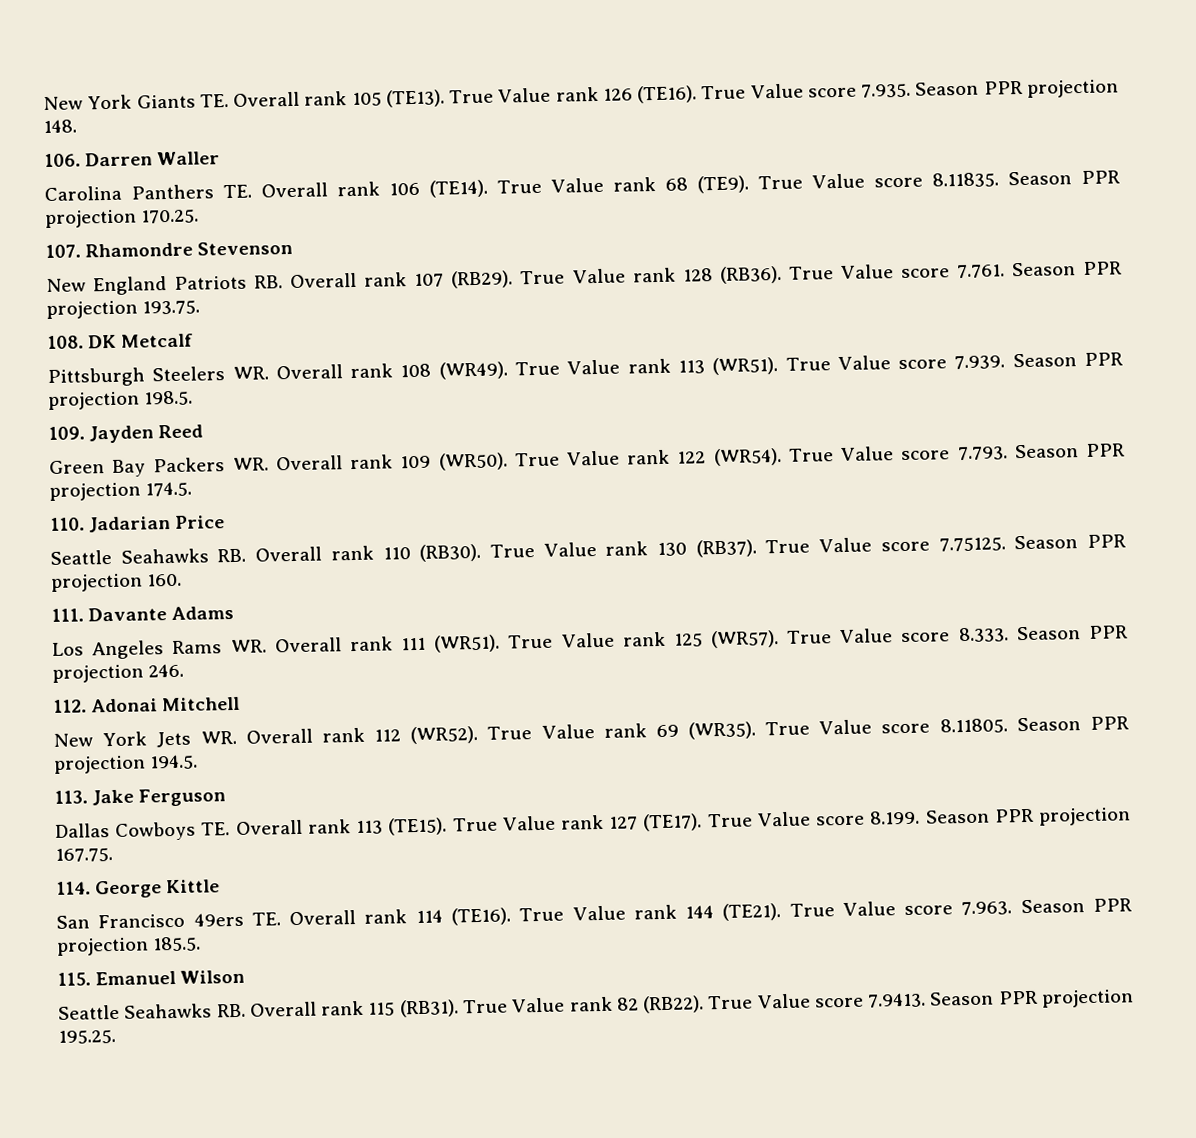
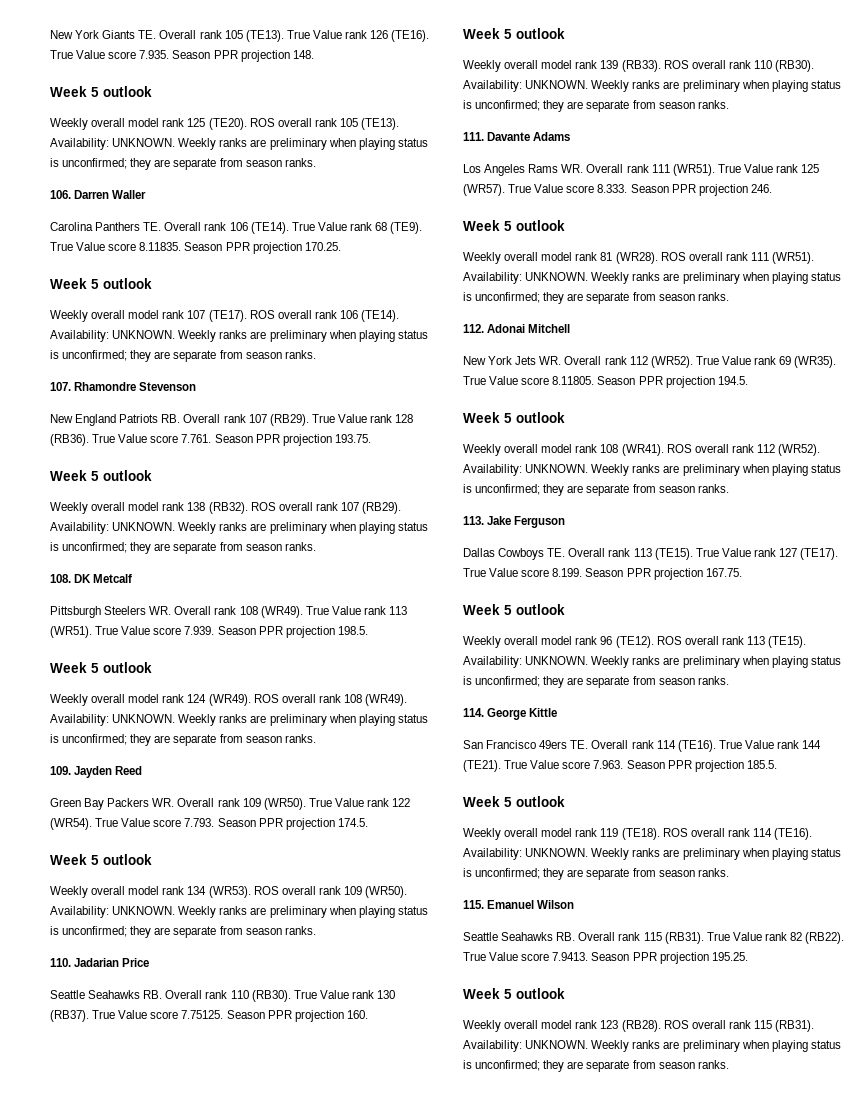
  True Value score 7.935. Season PPR projection 148.
+ Week 5 outlook
+ Weekly overall model rank 125 (TE20). ROS overall rank 105 (TE13). Availability: UNKNOWN. Weekly ranks are preliminary when playing status is unconfirmed; they are separate from season ranks.
  True Value score 8.11835. Season PPR projection 170.25.
+ Week 5 outlook
+ Weekly overall model rank 107 (TE17). ROS overall rank 106 (TE14). Availability: UNKNOWN. Weekly ranks are preliminary when playing status is unconfirmed; they are separate from season ranks.
  True Value score 7.761. Season PPR projection 193.75.
+ Week 5 outlook
+ Weekly overall model rank 138 (RB32). ROS overall rank 107 (RB29). Availability: UNKNOWN. Weekly ranks are preliminary when playing status is unconfirmed; they are separate from season ranks.
  True Value score 7.939. Season PPR projection 198.5.
+ Week 5 outlook
+ Weekly overall model rank 124 (WR49). ROS overall rank 108 (WR49). Availability: UNKNOWN. Weekly ranks are preliminary when playing status is unconfirmed; they are separate from season ranks.
  True Value score 7.793. Season PPR projection 174.5.
+ Week 5 outlook
+ Weekly overall model rank 134 (WR53). ROS overall rank 109 (WR50). Availability: UNKNOWN. Weekly ranks are preliminary when playing status is unconfirmed; they are separate from season ranks.
  True Value score 7.75125. Season PPR projection 160.
+ Week 5 outlook
+ Weekly overall model rank 139 (RB33). ROS overall rank 110 (RB30). Availability: UNKNOWN. Weekly ranks are preliminary when playing status is unconfirmed; they are separate from season ranks.
  True Value score 8.333. Season PPR projection 246.
+ Week 5 outlook
+ Weekly overall model rank 81 (WR28). ROS overall rank 111 (WR51). Availability: UNKNOWN. Weekly ranks are preliminary when playing status is unconfirmed; they are separate from season ranks.
  True Value score 8.11805. Season PPR projection 194.5.
+ Week 5 outlook
+ Weekly overall model rank 108 (WR41). ROS overall rank 112 (WR52). Availability: UNKNOWN. Weekly ranks are preliminary when playing status is unconfirmed; they are separate from season ranks.
  True Value score 8.199. Season PPR projection 167.75.
+ Week 5 outlook
+ Weekly overall model rank 96 (TE12). ROS overall rank 113 (TE15). Availability: UNKNOWN. Weekly ranks are preliminary when playing status is unconfirmed; they are separate from season ranks.
  True Value score 7.963. Season PPR projection 185.5.
+ Week 5 outlook
+ Weekly overall model rank 119 (TE18). ROS overall rank 114 (TE16). Availability: UNKNOWN. Weekly ranks are preliminary when playing status is unconfirmed; they are separate from season ranks.
  True Value score 7.9413. Season PPR projection 195.25.
+ Week 5 outlook
+ Weekly overall model rank 123 (RB28). ROS overall rank 115 (RB31). Availability: UNKNOWN. Weekly ranks are preliminary when playing status is unconfirmed; they are separate from season ranks.

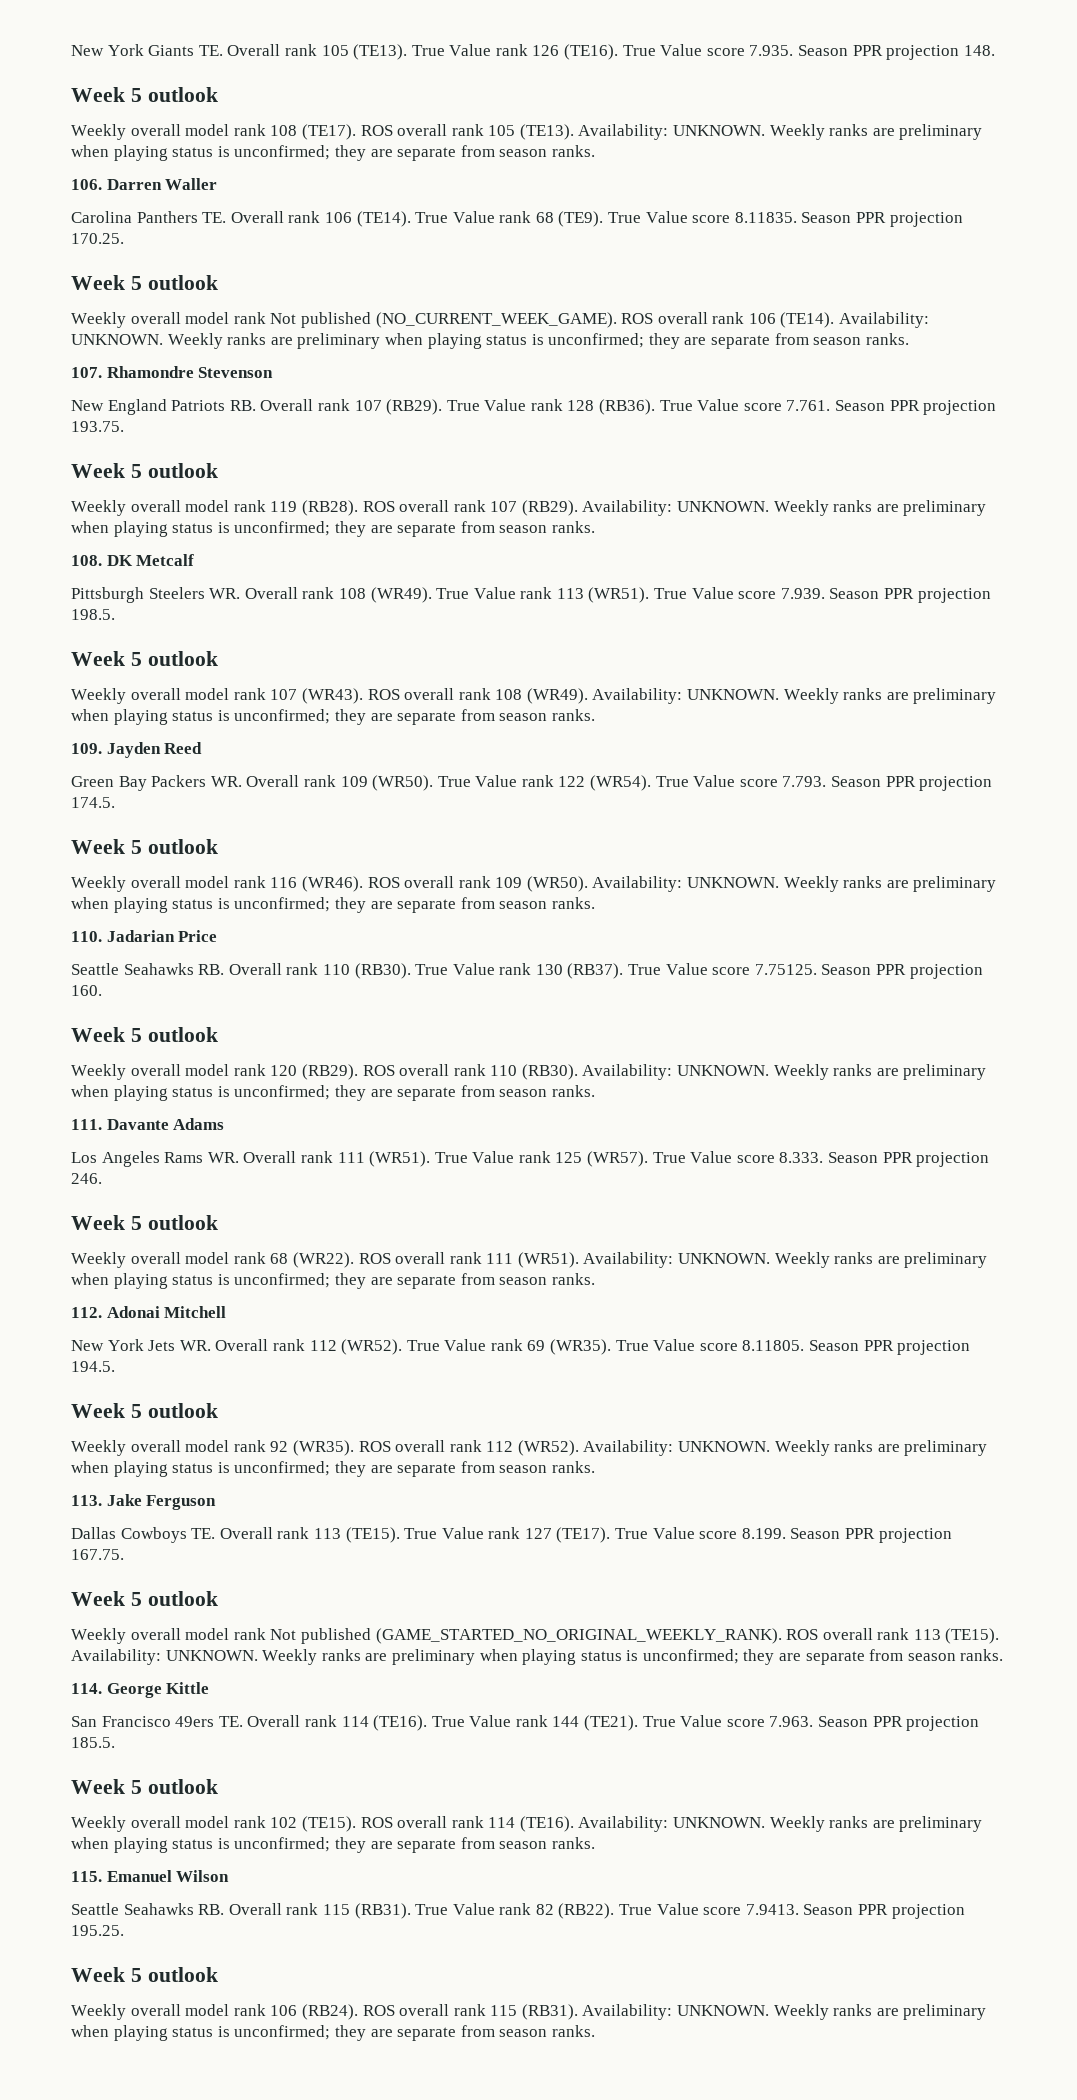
- Weekly overall model rank 125 (TE20).
+ Weekly overall model rank 108 (TE17).
- Weekly overall model rank 107 (TE17).
+ Weekly overall model rank Not published (NO_CURRENT_WEEK_GAME).
- Weekly overall model rank 138 (RB32).
+ Weekly overall model rank 119 (RB28).
- Weekly overall model rank 124 (WR49).
+ Weekly overall model rank 107 (WR43).
- Weekly overall model rank 134 (WR53).
+ Weekly overall model rank 116 (WR46).
- Weekly overall model rank 139 (RB33).
+ Weekly overall model rank 120 (RB29).
- Weekly overall model rank 81 (WR28).
+ Weekly overall model rank 68 (WR22).
- Weekly overall model rank 108 (WR41).
+ Weekly overall model rank 92 (WR35).
- Weekly overall model rank 96 (TE12).
+ Weekly overall model rank Not published (GAME_STARTED_NO_ORIGINAL_WEEKLY_RANK).
- Weekly overall model rank 119 (TE18).
+ Weekly overall model rank 102 (TE15).
- Weekly overall model rank 123 (RB28).
+ Weekly overall model rank 106 (RB24).

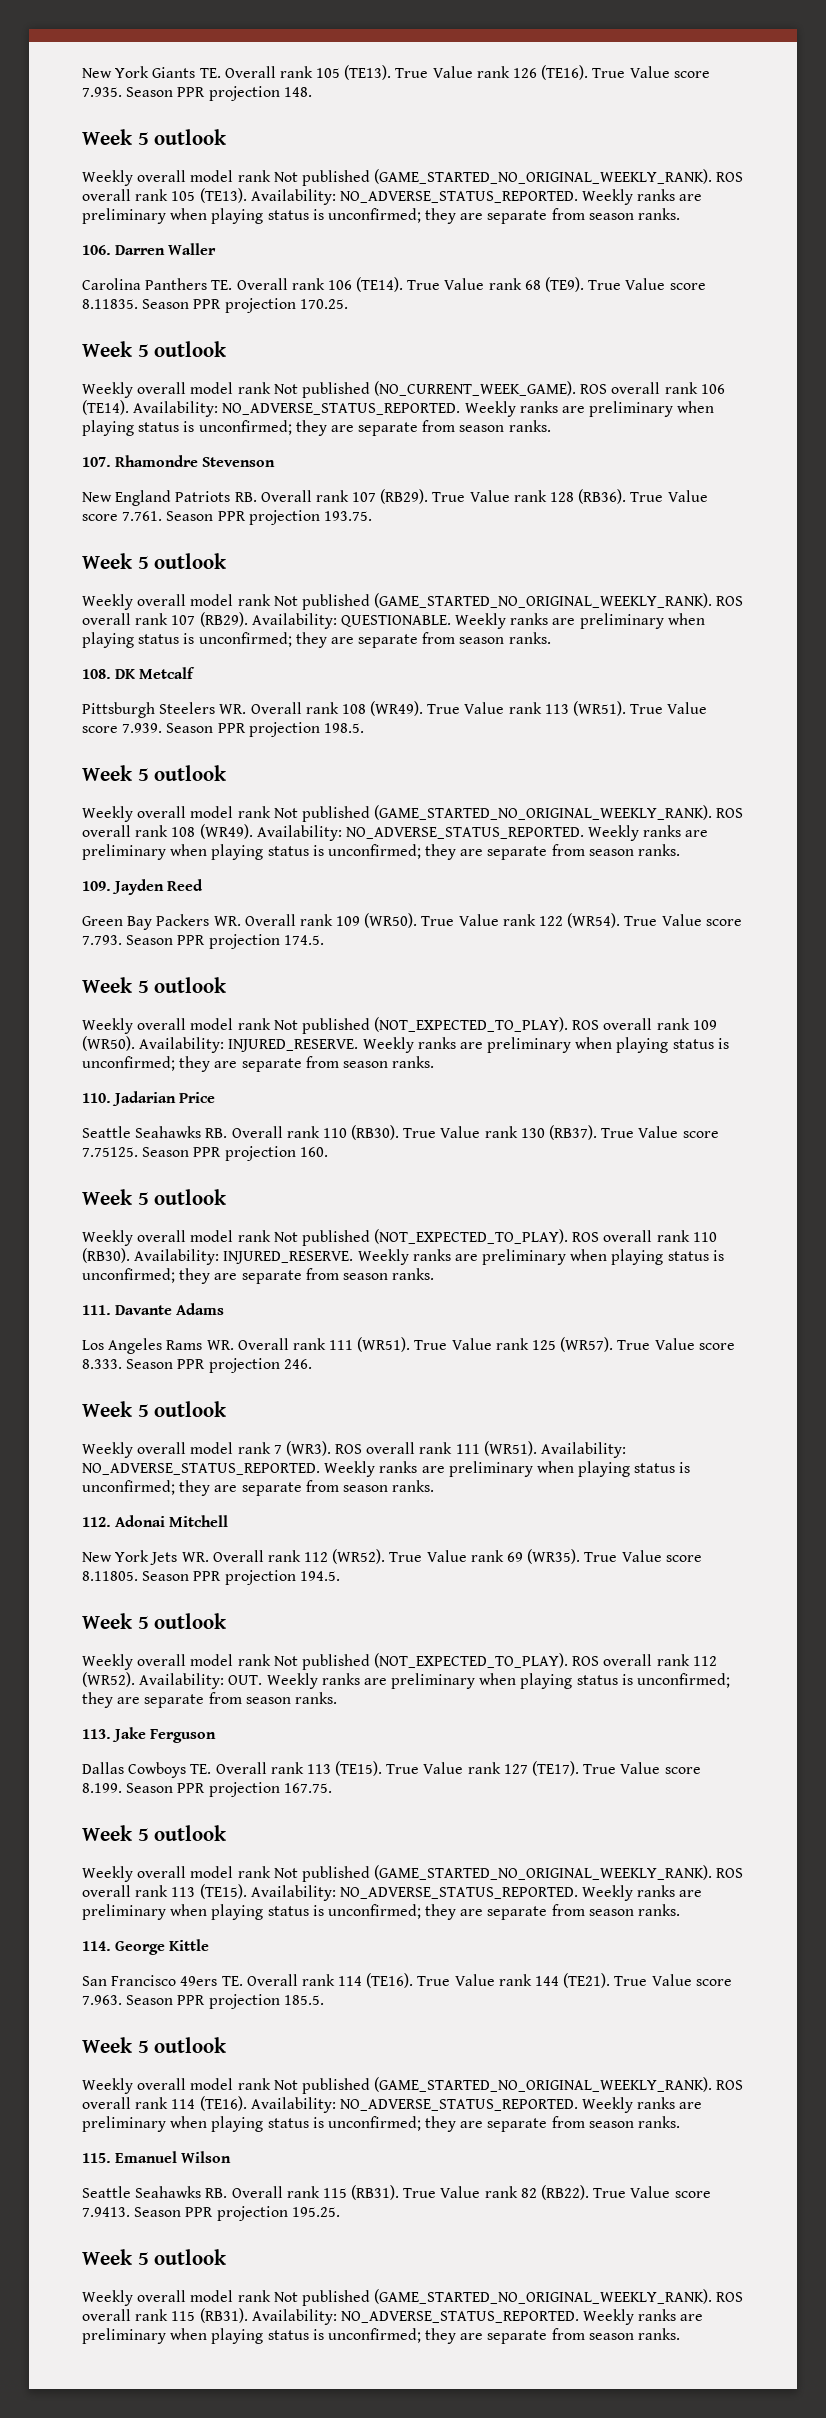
  True Value score 7.935. Season PPR projection 148.
  Week 5 outlook
- Weekly overall model rank 108 (TE17).
+ Weekly overall model rank Not published (GAME_STARTED_NO_ORIGINAL_WEEKLY_RANK).
- ROS overall rank 105 (TE13). Availability: UNKNOWN.
+ ROS overall rank 105 (TE13). Availability: NO_ADVERSE_STATUS_REPORTED.
- ROS overall rank 106 (TE14). Availability: UNKNOWN.
+ ROS overall rank 106 (TE14). Availability: NO_ADVERSE_STATUS_REPORTED.
  True Value score 7.761. Season PPR projection 193.75.
  Week 5 outlook
- Weekly overall model rank 119 (RB28).
+ Weekly overall model rank Not published (GAME_STARTED_NO_ORIGINAL_WEEKLY_RANK).
- ROS overall rank 107 (RB29). Availability: UNKNOWN.
+ ROS overall rank 107 (RB29). Availability: QUESTIONABLE.
  True Value score 7.939. Season PPR projection 198.5.
  Week 5 outlook
- Weekly overall model rank 107 (WR43).
+ Weekly overall model rank Not published (GAME_STARTED_NO_ORIGINAL_WEEKLY_RANK).
- ROS overall rank 108 (WR49). Availability: UNKNOWN.
+ ROS overall rank 108 (WR49). Availability: NO_ADVERSE_STATUS_REPORTED.
  True Value score 7.793. Season PPR projection 174.5.
  Week 5 outlook
- Weekly overall model rank 116 (WR46).
+ Weekly overall model rank Not published (NOT_EXPECTED_TO_PLAY).
- ROS overall rank 109 (WR50). Availability: UNKNOWN.
+ ROS overall rank 109 (WR50). Availability: INJURED_RESERVE.
  True Value score 7.75125. Season PPR projection 160.
  Week 5 outlook
- Weekly overall model rank 120 (RB29).
+ Weekly overall model rank Not published (NOT_EXPECTED_TO_PLAY).
- ROS overall rank 110 (RB30). Availability: UNKNOWN.
+ ROS overall rank 110 (RB30). Availability: INJURED_RESERVE.
- Weekly overall model rank 68 (WR22).
+ Weekly overall model rank 7 (WR3).
- ROS overall rank 111 (WR51). Availability: UNKNOWN.
+ ROS overall rank 111 (WR51). Availability: NO_ADVERSE_STATUS_REPORTED.
  True Value score 8.11805. Season PPR projection 194.5.
  Week 5 outlook
- Weekly overall model rank 92 (WR35).
+ Weekly overall model rank Not published (NOT_EXPECTED_TO_PLAY).
- ROS overall rank 112 (WR52). Availability: UNKNOWN. Weekly ranks are preliminary when playing status is unconfirmed; they are separate from season ranks.
+ ROS overall rank 112 (WR52). Availability: OUT. Weekly ranks are preliminary when playing status is unconfirmed; they are separate from season ranks.
- ROS overall rank 113 (TE15). Availability: UNKNOWN.
+ ROS overall rank 113 (TE15). Availability: NO_ADVERSE_STATUS_REPORTED.
  True Value score 7.963. Season PPR projection 185.5.
  Week 5 outlook
- Weekly overall model rank 102 (TE15).
+ Weekly overall model rank Not published (GAME_STARTED_NO_ORIGINAL_WEEKLY_RANK).
- ROS overall rank 114 (TE16). Availability: UNKNOWN.
+ ROS overall rank 114 (TE16). Availability: NO_ADVERSE_STATUS_REPORTED.
  True Value score 7.9413. Season PPR projection 195.25.
  Week 5 outlook
- Weekly overall model rank 106 (RB24).
+ Weekly overall model rank Not published (GAME_STARTED_NO_ORIGINAL_WEEKLY_RANK).
- ROS overall rank 115 (RB31). Availability: UNKNOWN.
+ ROS overall rank 115 (RB31). Availability: NO_ADVERSE_STATUS_REPORTED.

